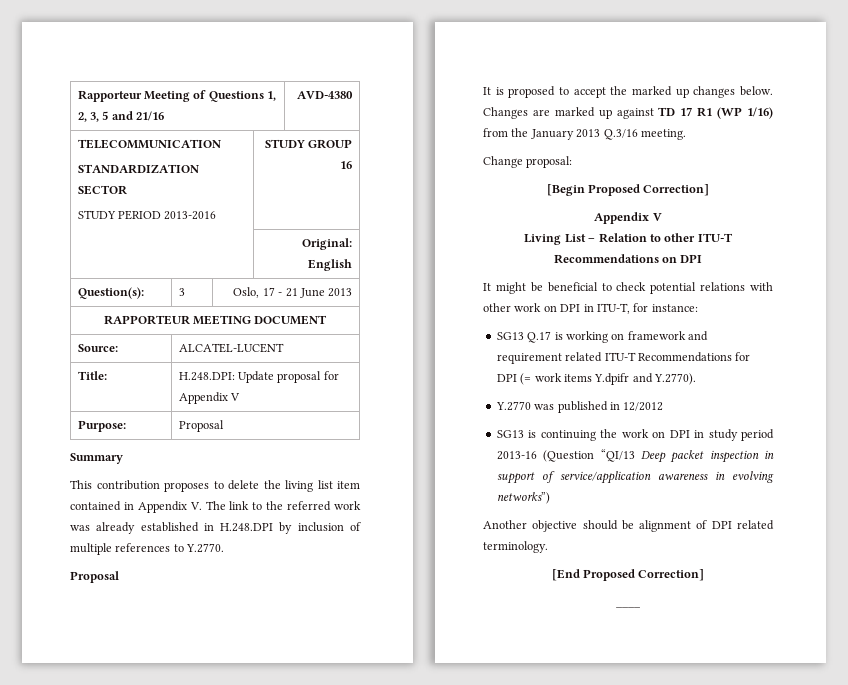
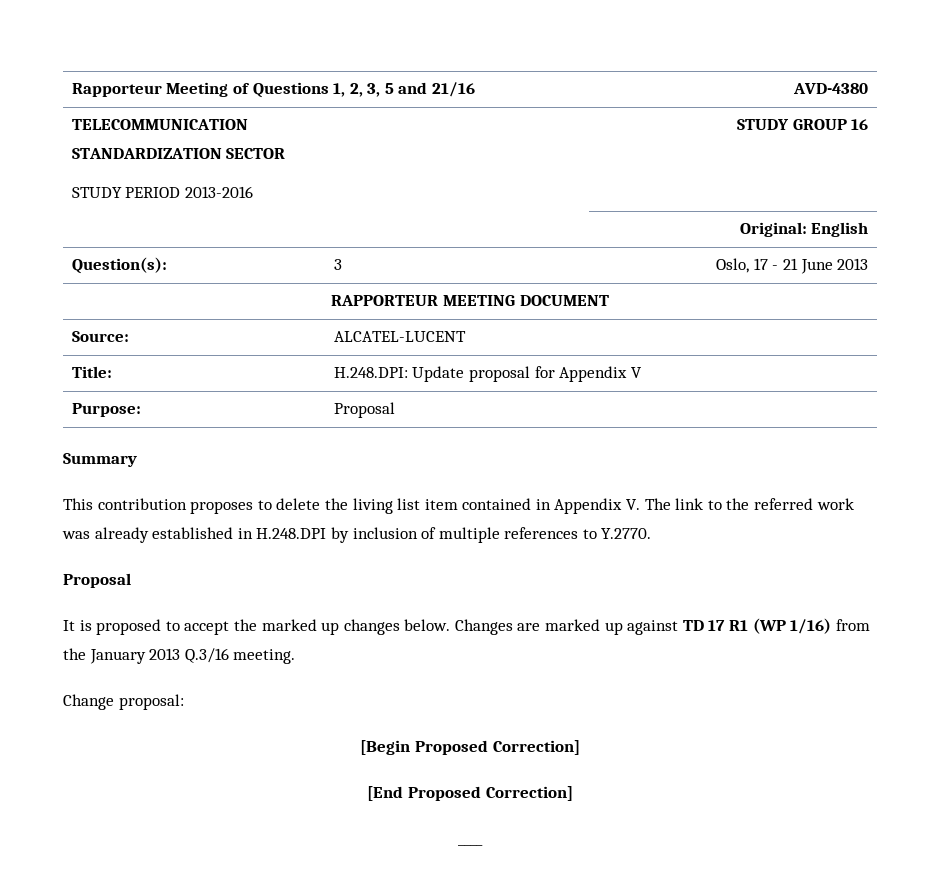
  [Begin Proposed Correction]
- Appendix V
- Living List – Relation to other ITU-T Recommendations on DPI
- It might be beneficial to check potential relations with other work on DPI in ITU-T, for instance:
- SG13 Q.17 is working on framework and requirement related ITU-T Recommendations for DPI (= work items Y.dpifr and Y.2770).
- Y.2770 was published in 12/2012
- SG13 is continuing the work on DPI in study period 2013-16 (Question “QI/13 Deep packet inspection in support of service/application awareness in evolving networks”)
- Another objective should be alignment of DPI related terminology.

